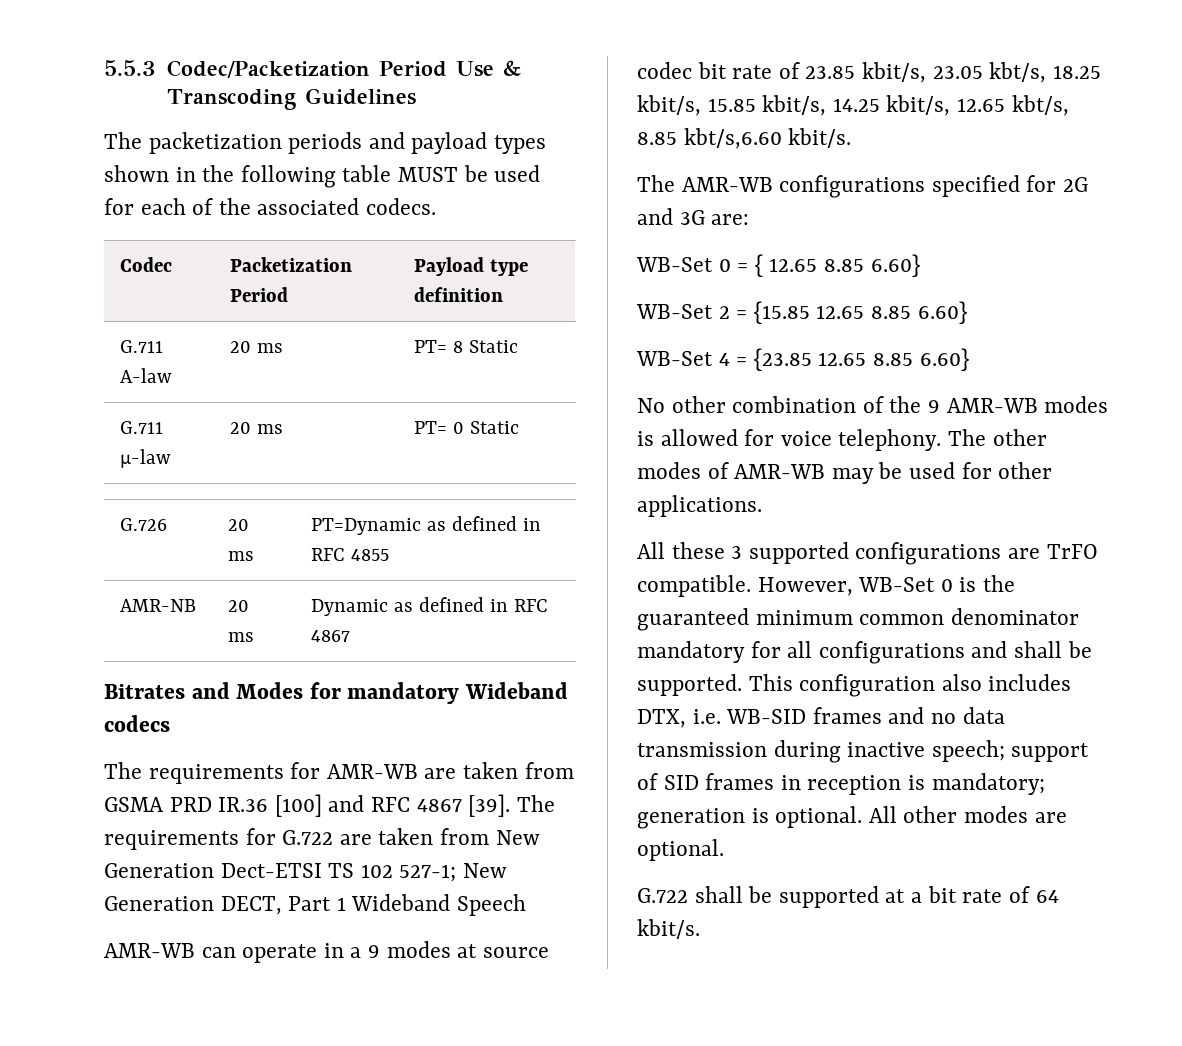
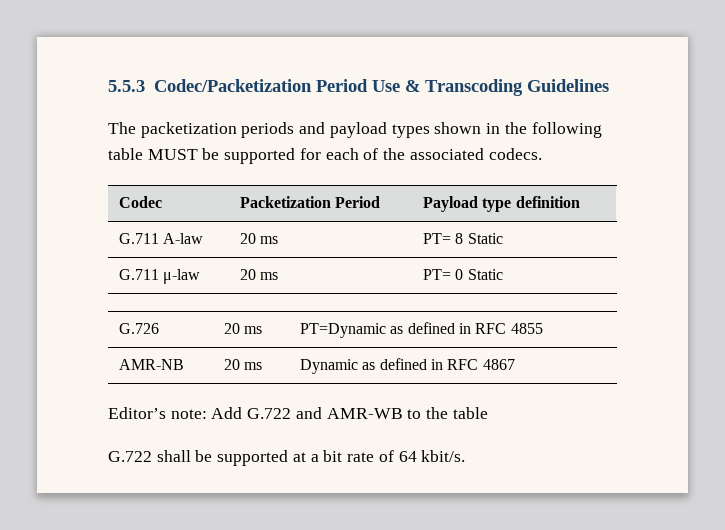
- The packetization periods and payload types shown in the following table MUST be used for each of the associated codecs.
+ The packetization periods and payload types shown in the following table MUST be supported for each of the associated codecs.
- Bitrates and Modes for mandatory Wideband codecs
- The requirements for AMR-WB are taken from GSMA PRD IR.36 [100] and RFC 4867 [39]. The requirements for G.722 are taken from New Generation Dect-ETSI TS 102 527-1; New Generation DECT, Part 1 Wideband Speech
- AMR-WB can operate in a 9 modes at source codec bit rate of 23.85 kbit/s, 23.05 kbt/s, 18.25 kbit/s, 15.85 kbit/s, 14.25 kbit/s, 12.65 kbt/s, 8.85 kbt/s,6.60 kbit/s.
- The AMR-WB configurations specified for 2G and 3G are:
- WB-Set 0 = { 12.65 8.85 6.60}
- WB-Set 2 = {15.85 12.65 8.85 6.60}
- WB-Set 4 = {23.85 12.65 8.85 6.60}
- No other combination of the 9 AMR-WB modes is allowed for voice telephony. The other modes of AMR-WB may be used for other applications.
- All these 3 supported configurations are TrFO compatible. However, WB-Set 0 is the guaranteed minimum common denominator mandatory for all configurations and shall be supported. This configuration also includes DTX, i.e. WB-SID frames and no data transmission during inactive speech; support of SID frames in reception is mandatory; generation is optional. All other modes are optional.
+ Editor’s note: Add G.722 and AMR-WB to the table

